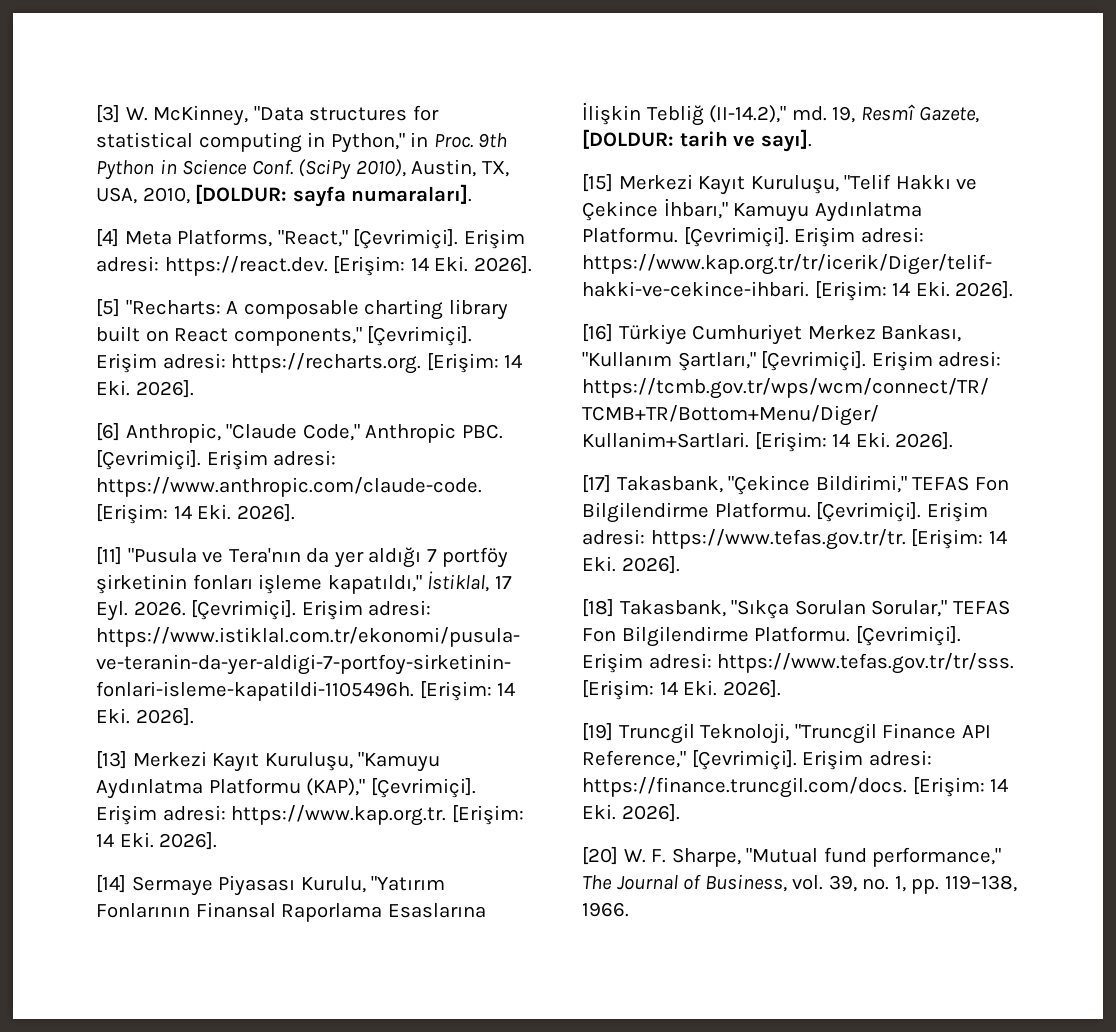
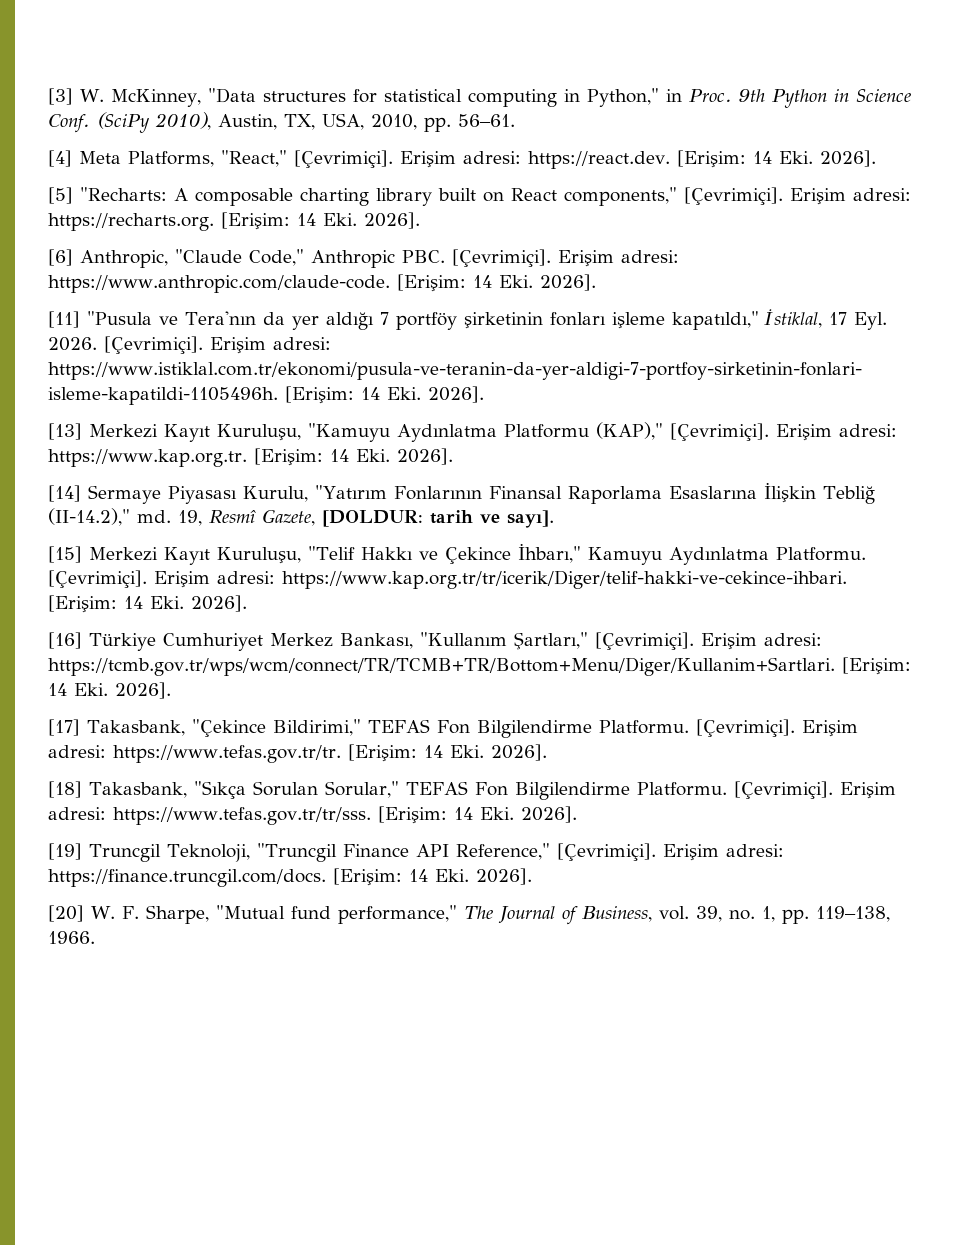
- (SciPy 2010), Austin, TX, USA, 2010, [DOLDUR: sayfa numaraları].
+ (SciPy 2010), Austin, TX, USA, 2010, pp. 56–61.

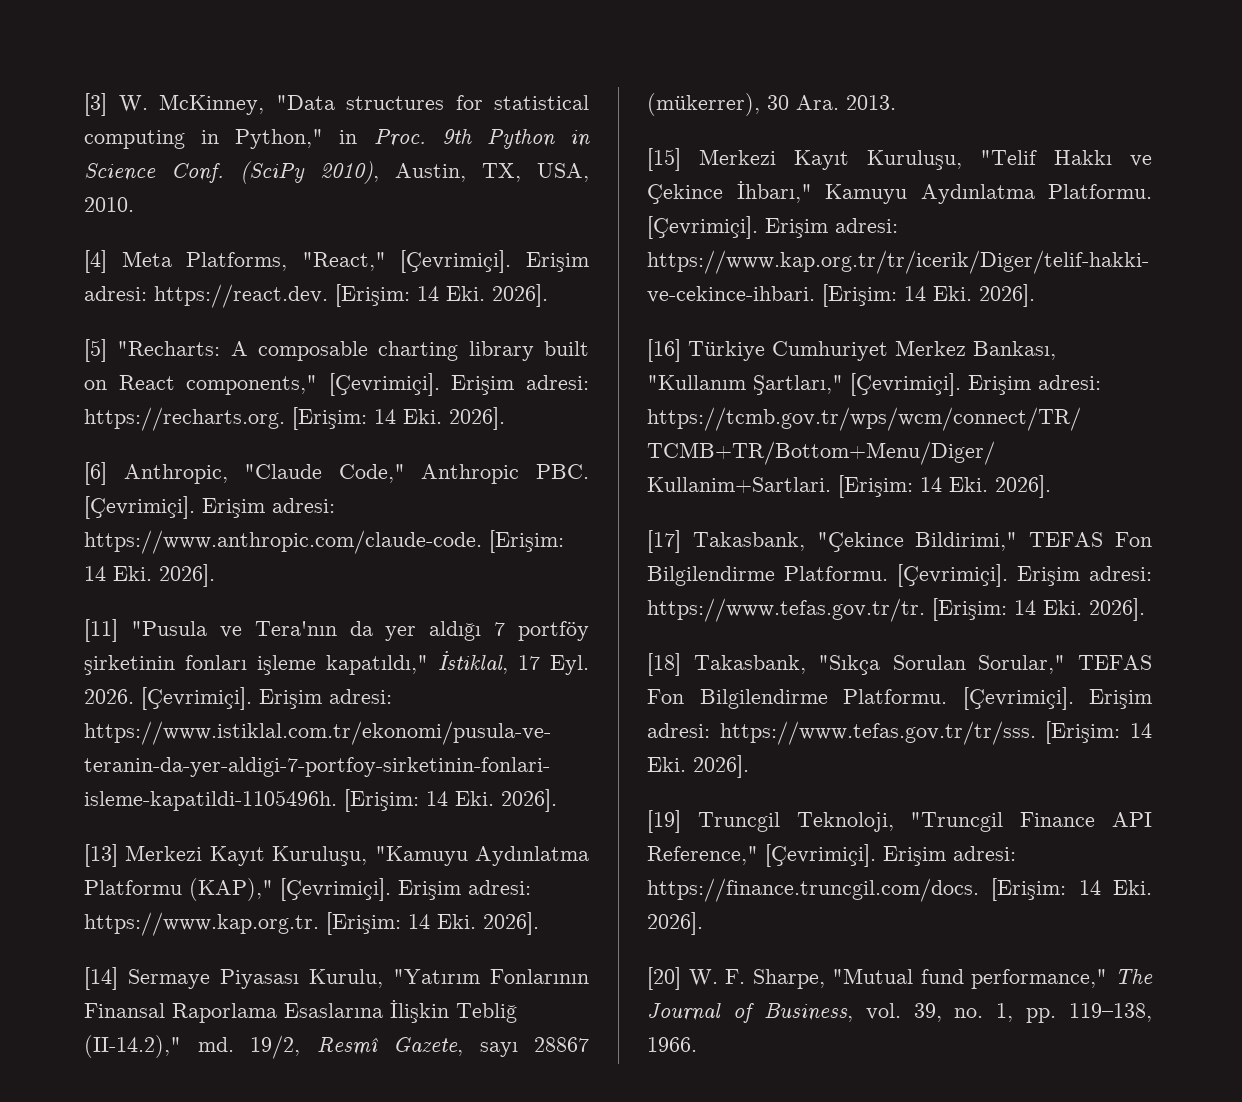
- (SciPy 2010), Austin, TX, USA, 2010, pp. 56–61.
+ (SciPy 2010), Austin, TX, USA, 2010.
- 19, Resmî Gazete, [DOLDUR: tarih ve sayı].
+ 19/2, Resmî Gazete, sayı 28867 (mükerrer), 30 Ara. 2013.

